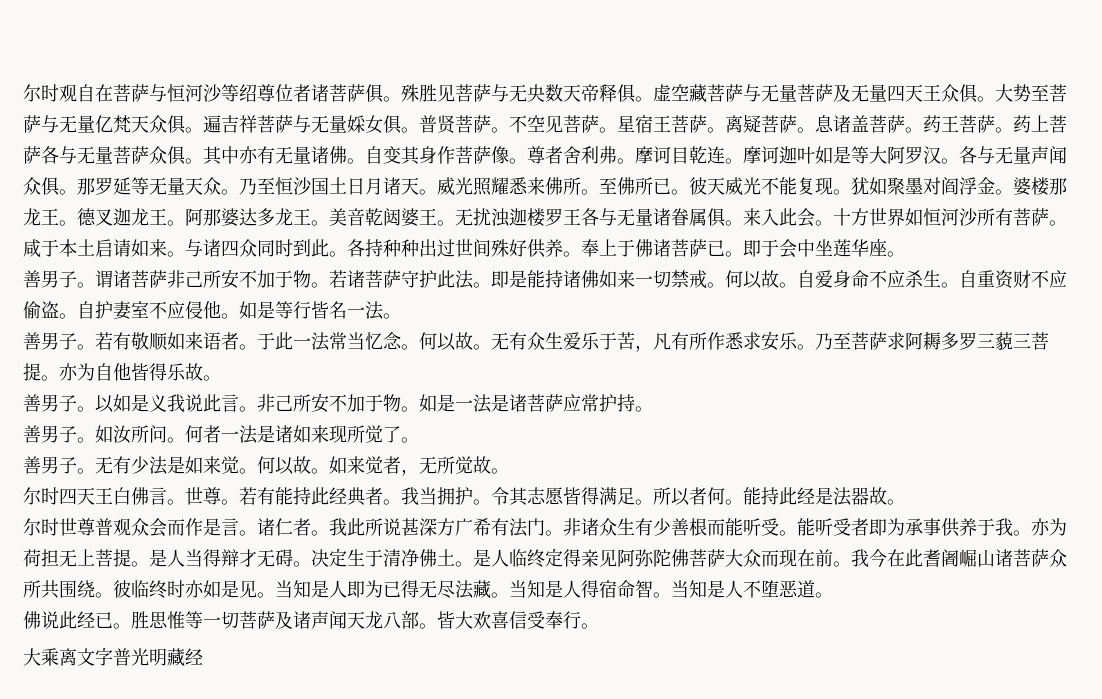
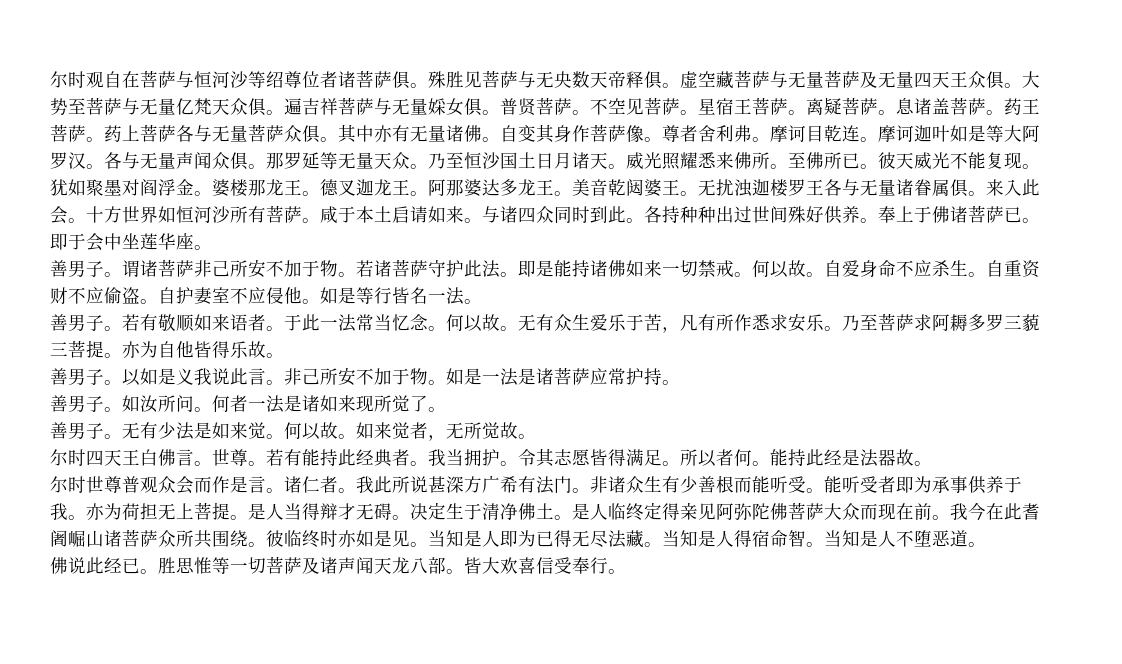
- 大乘离文字普光明藏经

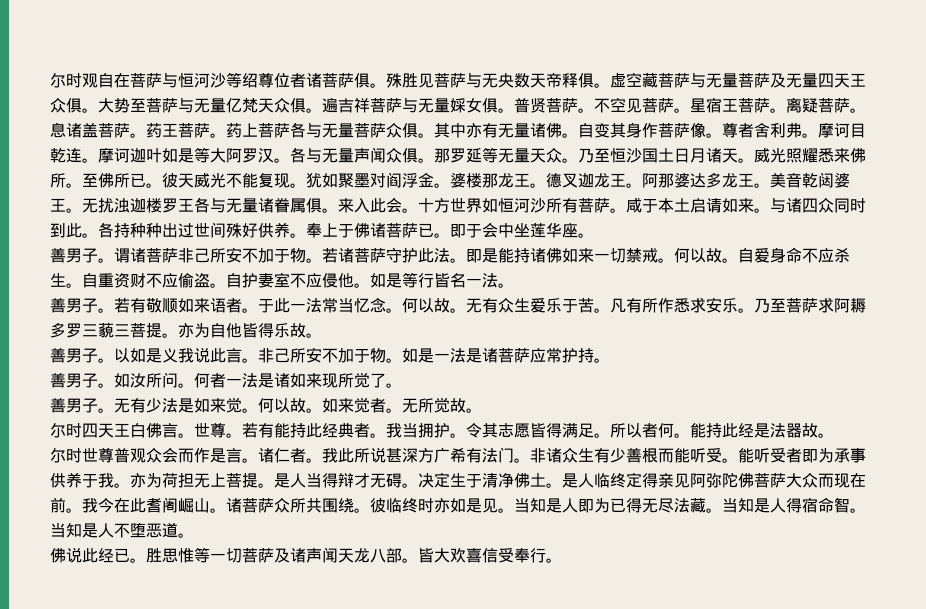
- 无有众生爱乐于苦，凡有所作悉求安乐。
+ 无有众生爱乐于苦。凡有所作悉求安乐。
- 如来觉者，无所觉故。
+ 如来觉者。无所觉故。
- 我今在此耆阇崛山诸菩萨众所共围绕。
+ 我今在此耆阇崛山。诸菩萨众所共围绕。

